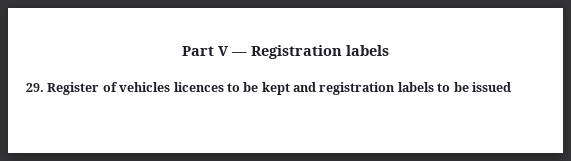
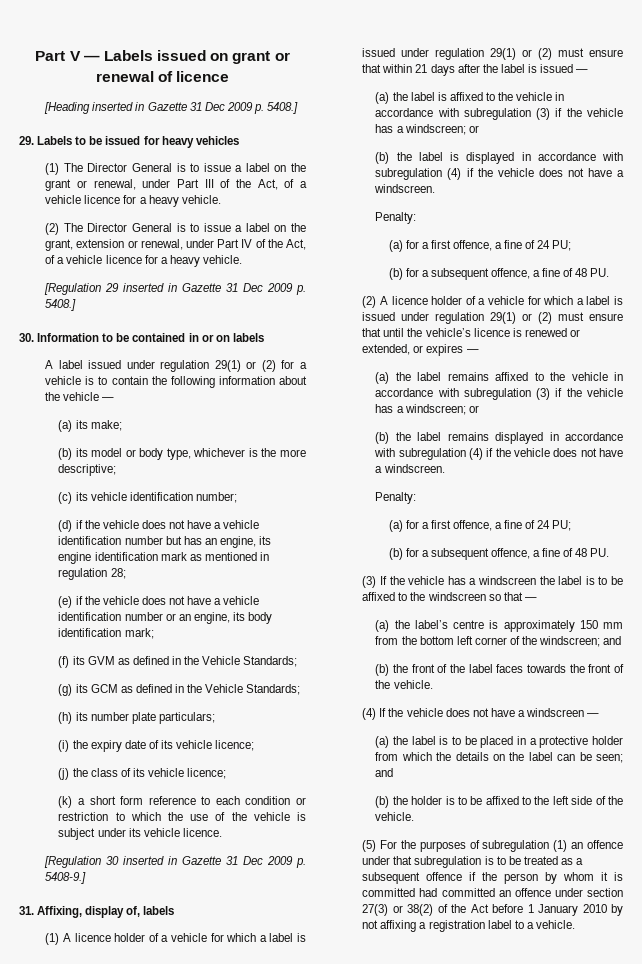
- Part V — Registration labels
- 29. Register of vehicles licences to be kept and registration labels to be issued
+ Part V — Labels issued on grant or renewal of licence
+ [Heading inserted in Gazette 31 Dec 2009 p. 5408.]
+ 29. Labels to be issued for heavy vehicles
+ (1) The Director General is to issue a label on the grant or renewal, under Part III of the Act, of a vehicle licence for a heavy vehicle.
+ (2) The Director General is to issue a label on the grant, extension or renewal, under Part IV of the Act, of a vehicle licence for a heavy vehicle.
+ [Regulation 29 inserted in Gazette 31 Dec 2009 p. 5408.]
+ 30. Information to be contained in or on labels
+ A label issued under regulation 29(1) or (2) for a vehicle is to contain the following information about the vehicle —
+ (a) its make;
+ (b) its model or body type, whichever is the more descriptive;
+ (c) its vehicle identification number;
+ (d) if the vehicle does not have a vehicle identification number but has an engine, its engine identification mark as mentioned in regulation 28;
+ (e) if the vehicle does not have a vehicle identification number or an engine, its body identification mark;
+ (f) its GVM as defined in the Vehicle Standards;
+ (g) its GCM as defined in the Vehicle Standards;
+ (h) its number plate particulars;
+ (i) the expiry date of its vehicle licence;
+ (j) the class of its vehicle licence;
+ (k) a short form reference to each condition or restriction to which the use of the vehicle is subject under its vehicle licence.
+ [Regulation 30 inserted in Gazette 31 Dec 2009 p. 5408-9.]
+ 31. Affixing, display of, labels
+ (1) A licence holder of a vehicle for which a label is issued under regulation 29(1) or (2) must ensure that within 21 days after the label is issued —
+ (a) the label is affixed to the vehicle in accordance with subregulation (3) if the vehicle has a windscreen; or
+ (b) the label is displayed in accordance with subregulation (4) if the vehicle does not have a windscreen.
+ Penalty:
+ (a) for a first offence, a fine of 24 PU;
+ (b) for a subsequent offence, a fine of 48 PU.
+ (2) A licence holder of a vehicle for which a label is issued under regulation 29(1) or (2) must ensure that until the vehicle’s licence is renewed or extended, or expires —
+ (a) the label remains affixed to the vehicle in accordance with subregulation (3) if the vehicle has a windscreen; or
+ (b) the label remains displayed in accordance with subregulation (4) if the vehicle does not have a windscreen.
+ Penalty:
+ (a) for a first offence, a fine of 24 PU;
+ (b) for a subsequent offence, a fine of 48 PU.
+ (3) If the vehicle has a windscreen the label is to be affixed to the windscreen so that —
+ (a) the label’s centre is approximately 150 mm from the bottom left corner of the windscreen; and
+ (b) the front of the label faces towards the front of the vehicle.
+ (4) If the vehicle does not have a windscreen —
+ (a) the label is to be placed in a protective holder from which the details on the label can be seen; and
+ (b) the holder is to be affixed to the left side of the vehicle.
+ (5) For the purposes of subregulation (1) an offence under that subregulation is to be treated as a subsequent offence if the person by whom it is committed had committed an offence under section 27(3) or 38(2) of the Act before 1 January 2010 by not affixing a registration label to a vehicle.

